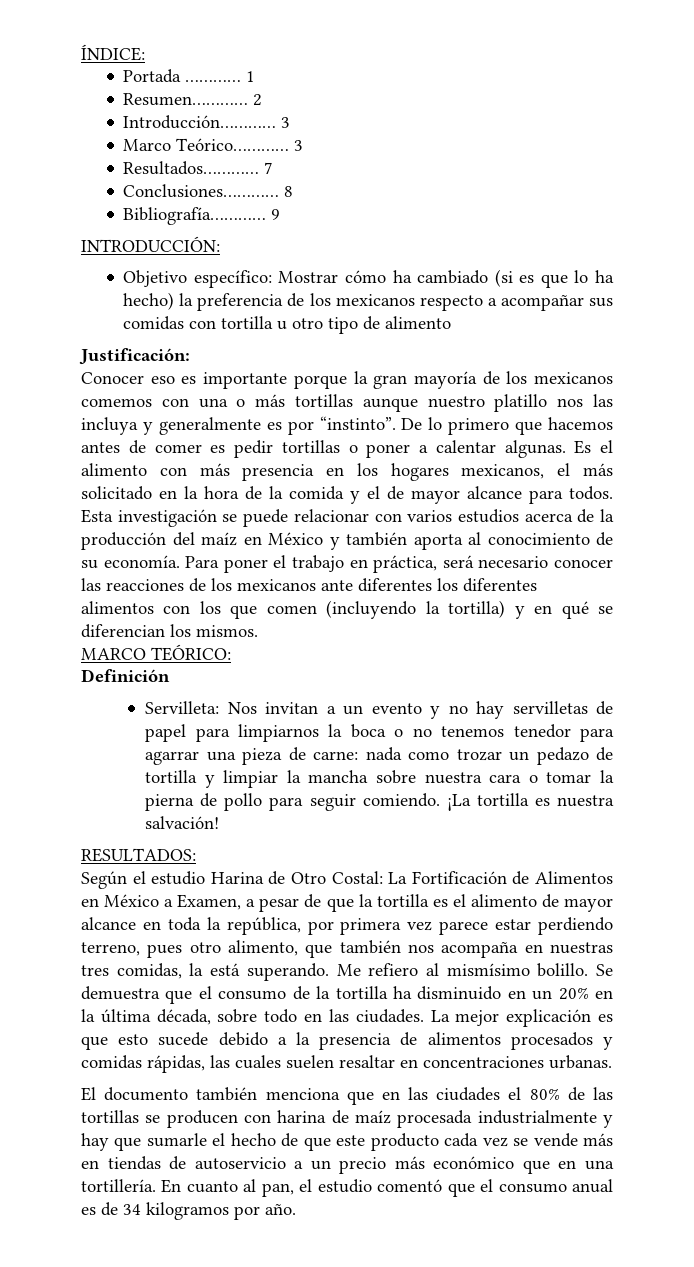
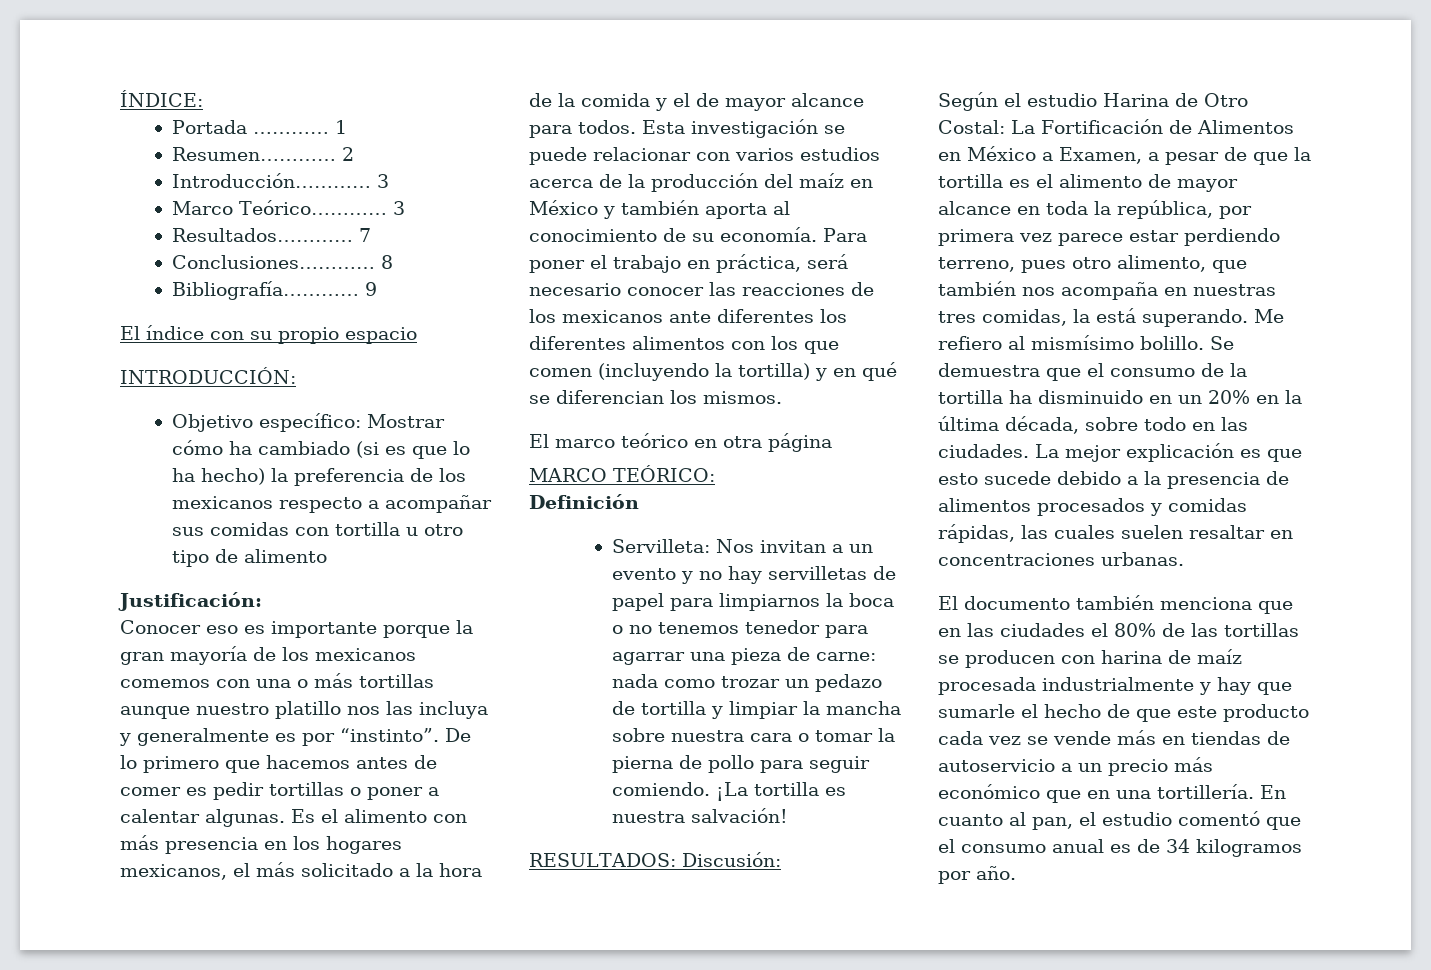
+ El índice con su propio espacio
- Es el alimento con más presencia en los hogares mexicanos, el más solicitado en la hora de la comida y el de mayor alcance para todos.
+ Es el alimento con más presencia en los hogares mexicanos, el más solicitado a la hora de la comida y el de mayor alcance para todos.
+ El marco teórico en otra página
- RESULTADOS:
+ RESULTADOS: Discusión:

